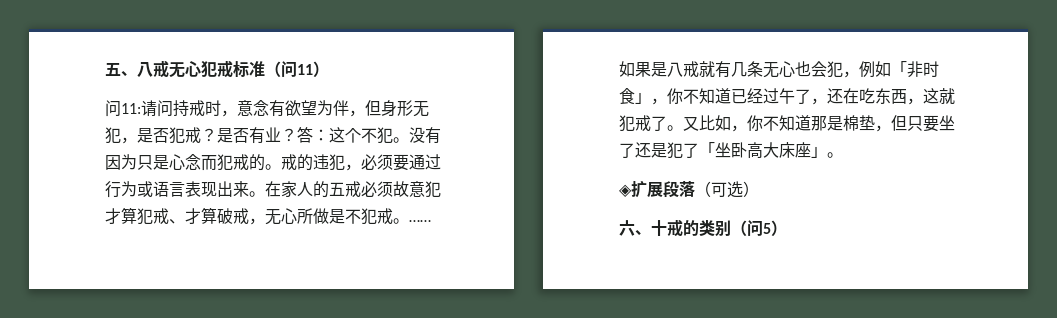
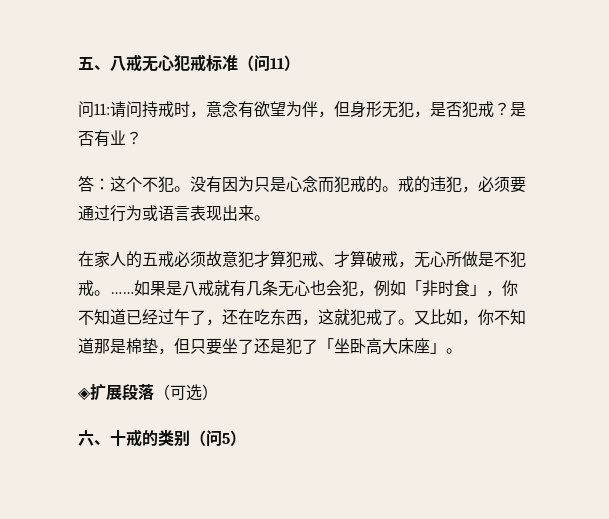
- 是否有业？答：这个不犯。
+ 是否有业？
+ 答：这个不犯。
- 戒的违犯，必须要通过行为或语言表现出来。在家人的五戒必须故意犯才算犯戒、才算破戒，无心所做是不犯戒。
+ 戒的违犯，必须要通过行为或语言表现出来。
+ 在家人的五戒必须故意犯才算犯戒、才算破戒，无心所做是不犯戒。

